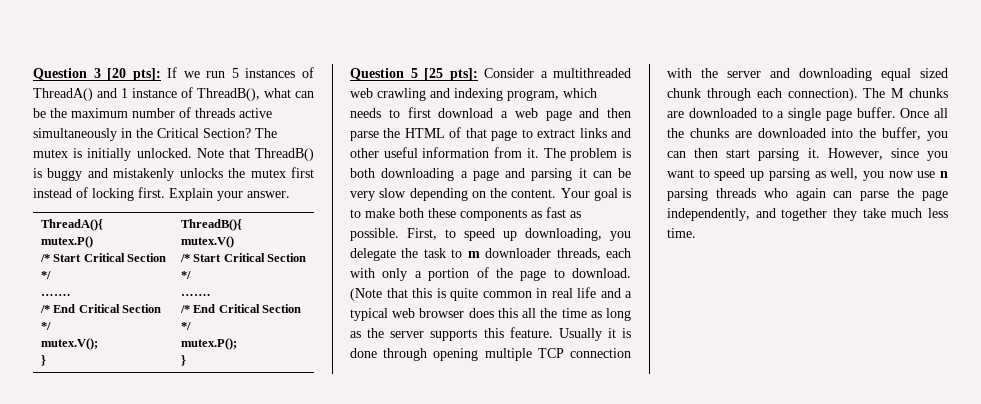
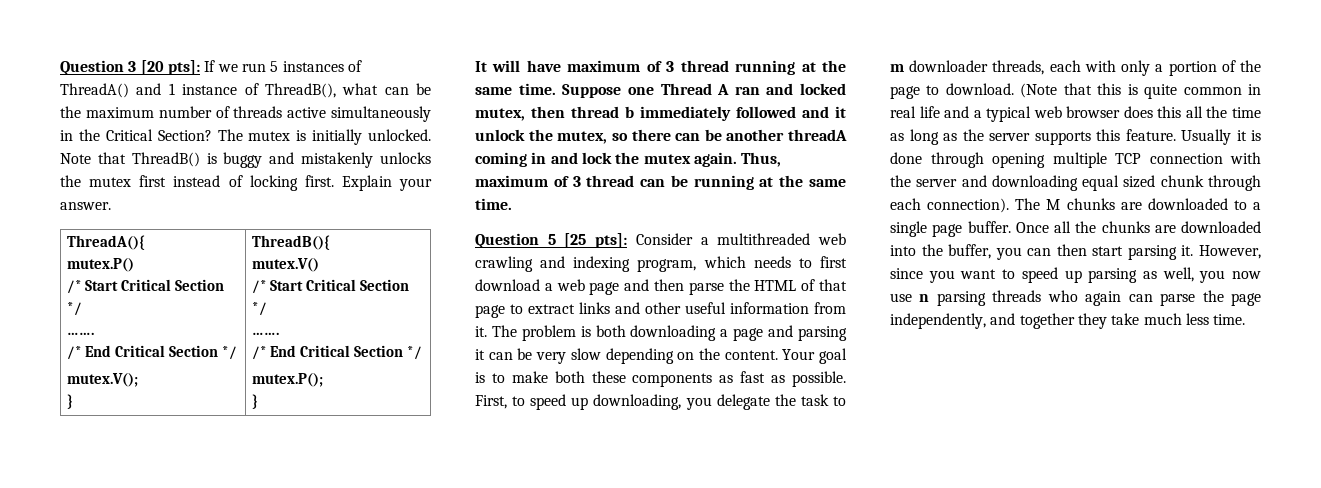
+ It will have maximum of 3 thread running at the same time. Suppose one Thread A ran and locked mutex, then thread b immediately followed and it unlock the mutex, so there can be another threadA coming in and lock the mutex again. Thus, maximum of 3 thread can be running at the same time.

